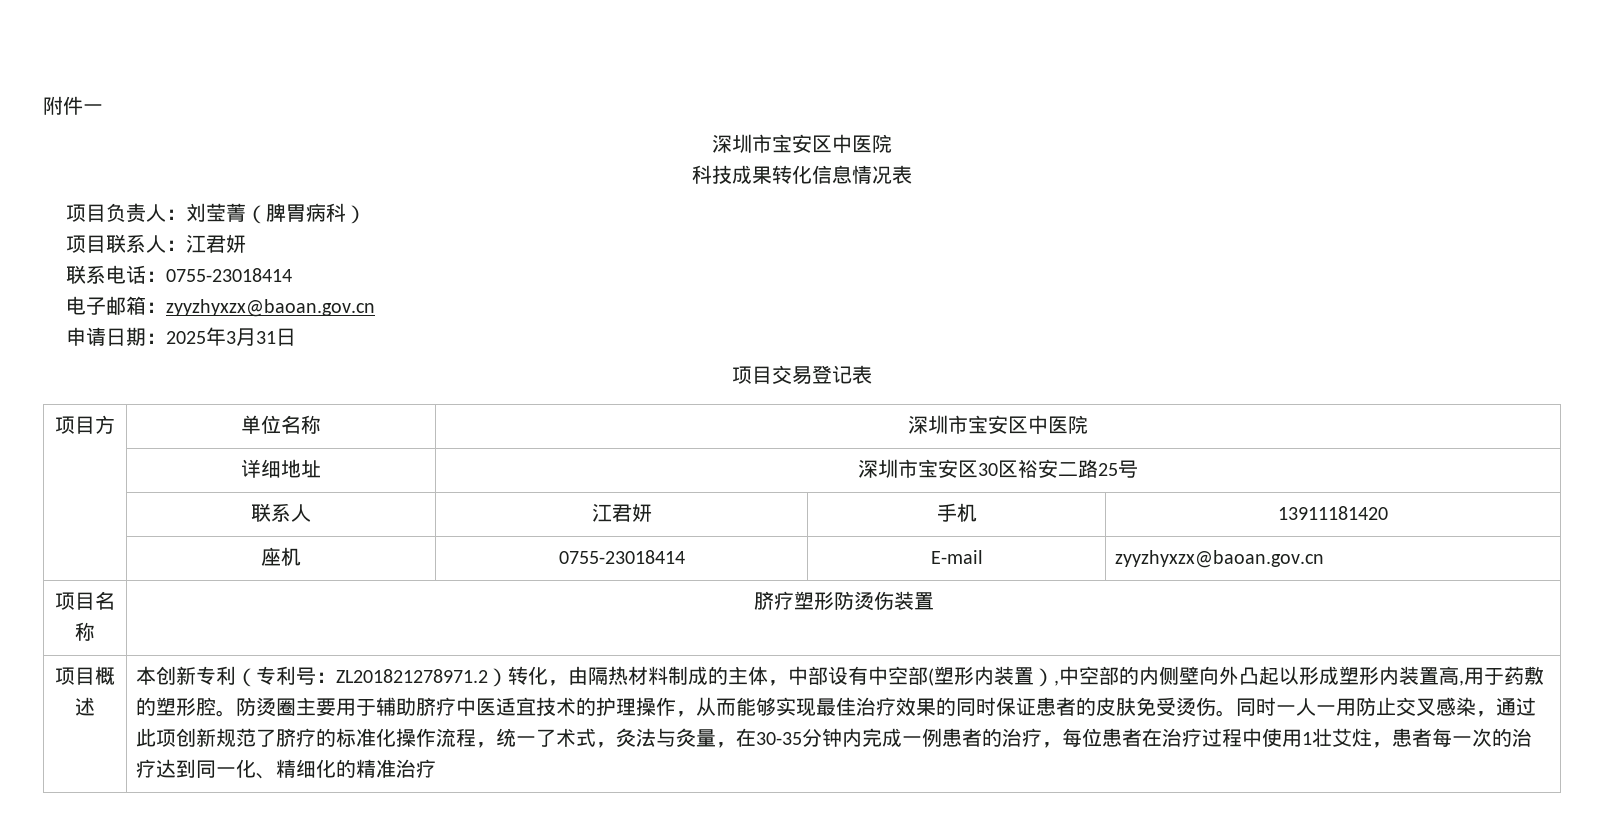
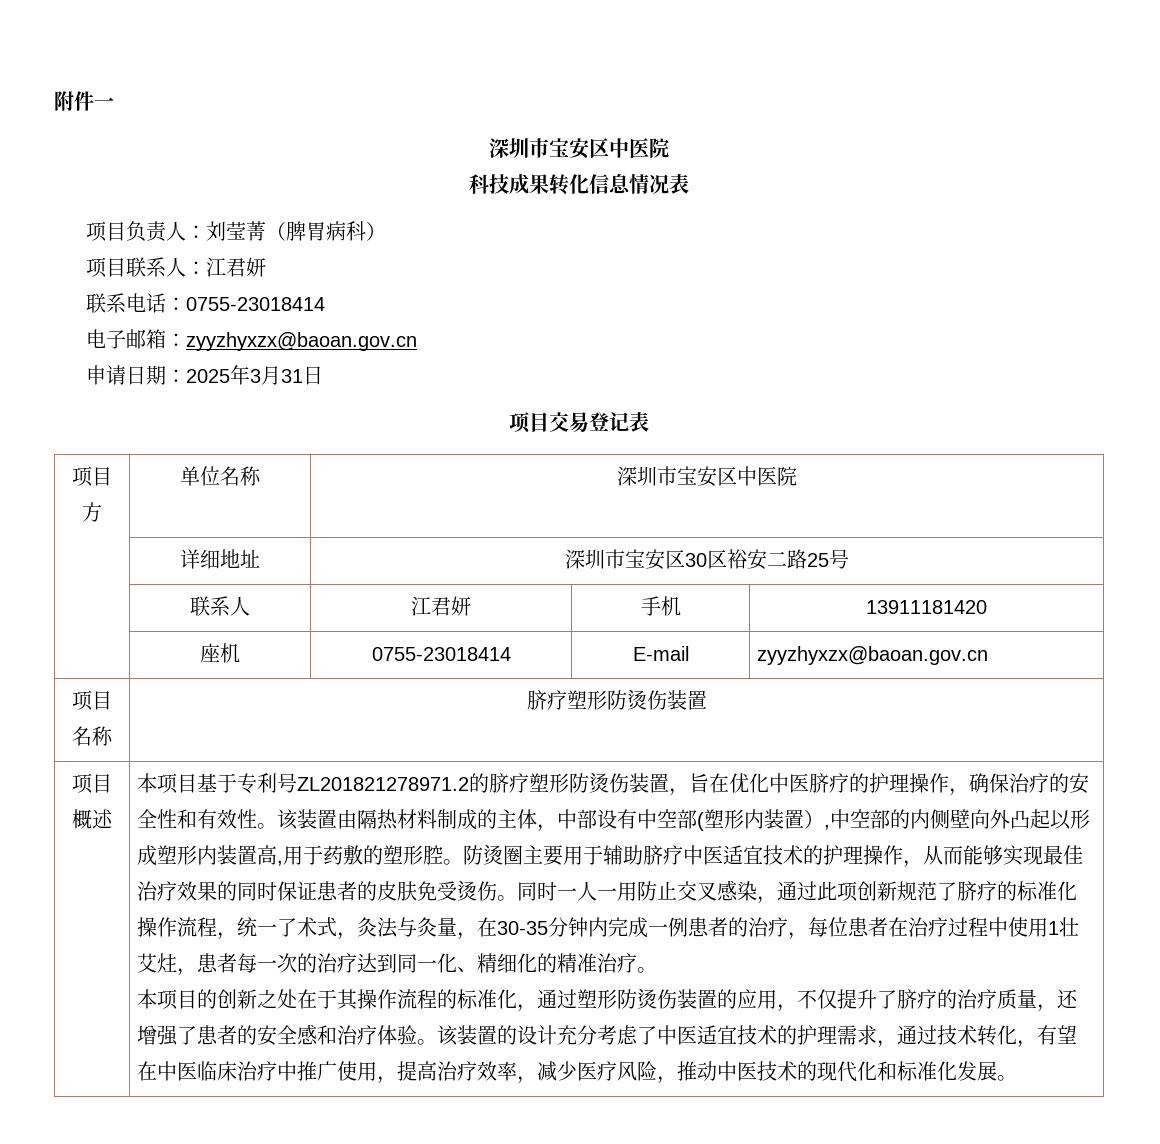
- 本创新专利（专利号：ZL201821278971.2）转化，由隔热材料制成的主体，中部设有中空部(塑形内装置）,中空部的内侧壁向外凸起以形成塑形内装置高,用于药敷的塑形腔。
+ 本项目基于专利号ZL201821278971.2的脐疗塑形防烫伤装置，旨在优化中医脐疗的护理操作，确保治疗的安全性和有效性。该装置由隔热材料制成的主体，中部设有中空部(塑形内装置）,中空部的内侧壁向外凸起以形成塑形内装置高,用于药敷的塑形腔。
- 同时一人一用防止交叉感染，通过此项创新规范了脐疗的标准化操作流程，统一了术式，灸法与灸量，在30-35分钟内完成一例患者的治疗，每位患者在治疗过程中使用1壮艾炷，患者每一次的治疗达到同一化、精细化的精准治疗
+ 同时一人一用防止交叉感染，通过此项创新规范了脐疗的标准化操作流程，统一了术式，灸法与灸量，在30-35分钟内完成一例患者的治疗，每位患者在治疗过程中使用1壮艾炷，患者每一次的治疗达到同一化、精细化的精准治疗。
+ 本项目的创新之处在于其操作流程的标准化，通过塑形防烫伤装置的应用，不仅提升了脐疗的治疗质量，还增强了患者的安全感和治疗体验。该装置的设计充分考虑了中医适宜技术的护理需求，通过技术转化，有望在中医临床治疗中推广使用，提高治疗效率，减少医疗风险，推动中医技术的现代化和标准化发展。

